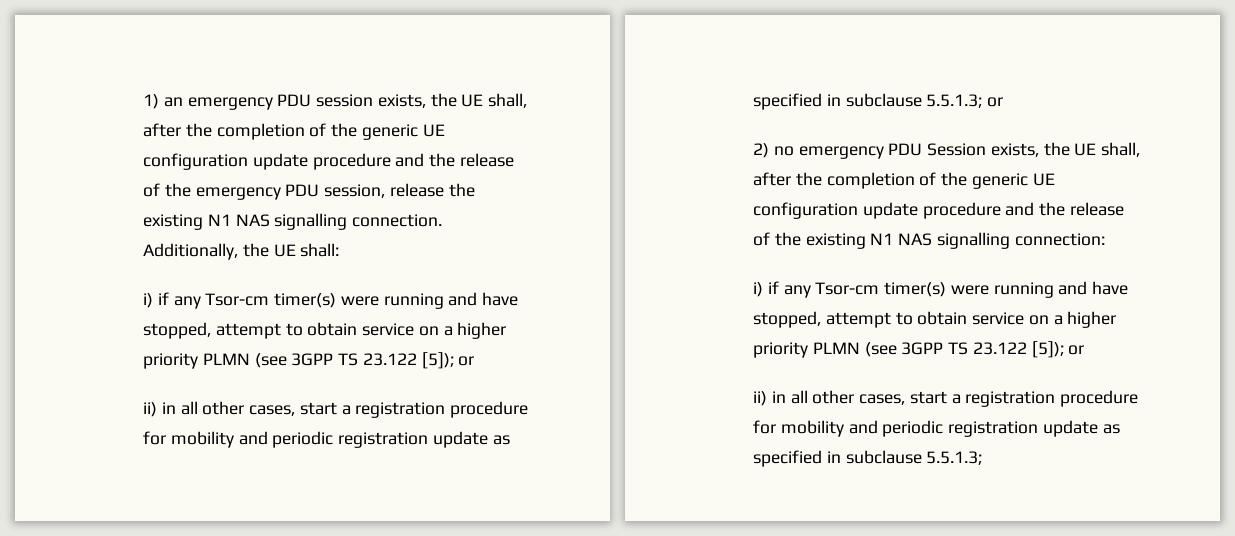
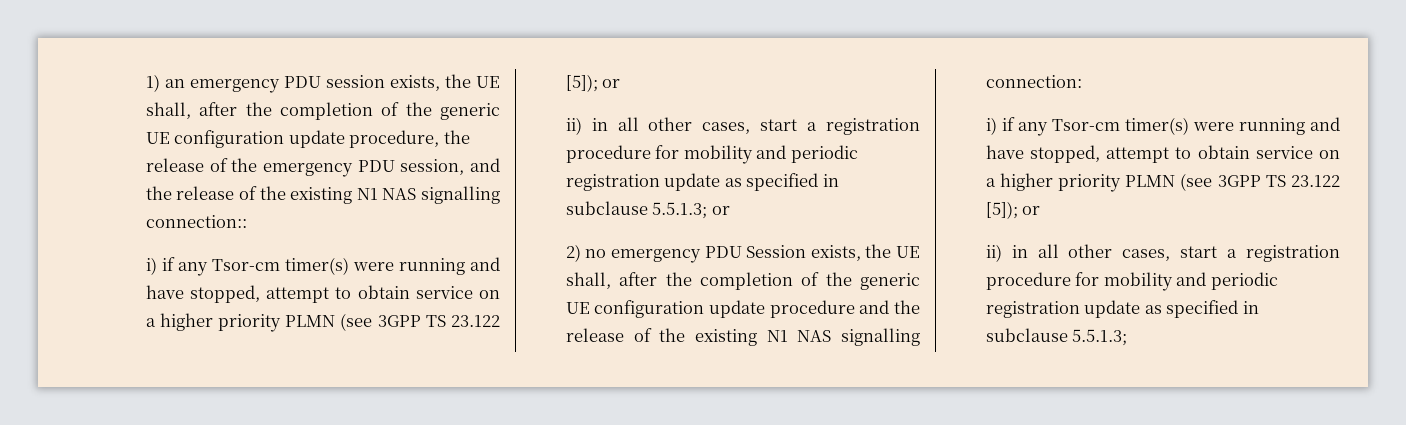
- 1) an emergency PDU session exists, the UE shall, after the completion of the generic UE configuration update procedure and the release of the emergency PDU session, release the existing N1 NAS signalling connection. Additionally, the UE shall:
+ 1) an emergency PDU session exists, the UE shall, after the completion of the generic UE configuration update procedure, the release of the emergency PDU session, and the release of the existing N1 NAS signalling connection::

